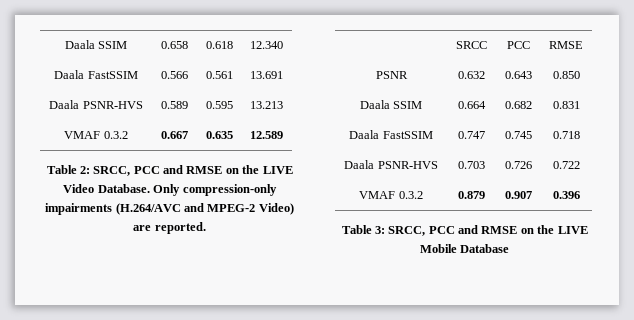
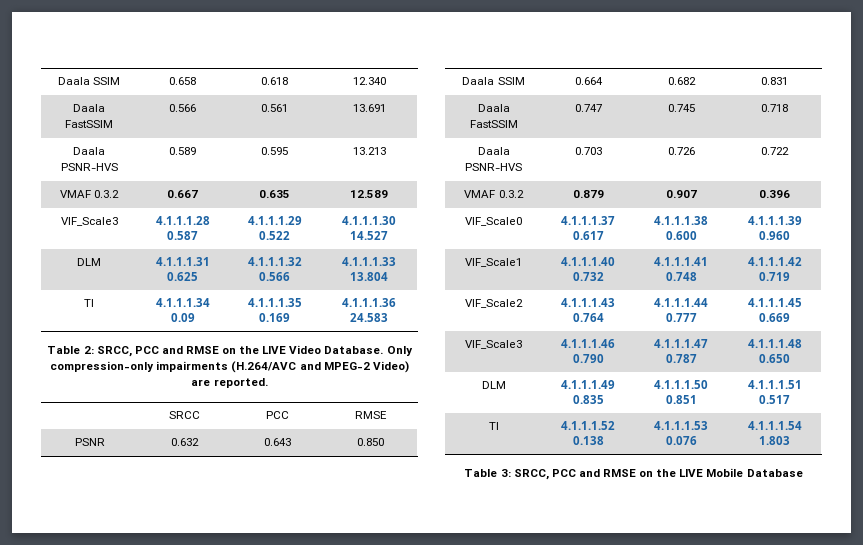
+ VIF_Scale3 | 4.1.1.1.28 0.587 | 4.1.1.1.29 0.522 | 4.1.1.1.30 14.527
+ DLM | 4.1.1.1.31 0.625 | 4.1.1.1.32 0.566 | 4.1.1.1.33 13.804
+ TI | 4.1.1.1.34 0.09 | 4.1.1.1.35 0.169 | 4.1.1.1.36 24.583
+ VIF_Scale0 | 4.1.1.1.37 0.617 | 4.1.1.1.38 0.600 | 4.1.1.1.39 0.960
+ VIF_Scale1 | 4.1.1.1.40 0.732 | 4.1.1.1.41 0.748 | 4.1.1.1.42 0.719
+ VIF_Scale2 | 4.1.1.1.43 0.764 | 4.1.1.1.44 0.777 | 4.1.1.1.45 0.669
+ VIF_Scale3 | 4.1.1.1.46 0.790 | 4.1.1.1.47 0.787 | 4.1.1.1.48 0.650
+ DLM | 4.1.1.1.49 0.835 | 4.1.1.1.50 0.851 | 4.1.1.1.51 0.517
+ TI | 4.1.1.1.52 0.138 | 4.1.1.1.53 0.076 | 4.1.1.1.54 1.803

